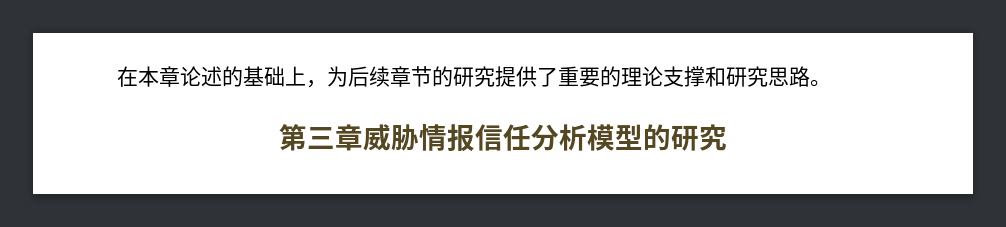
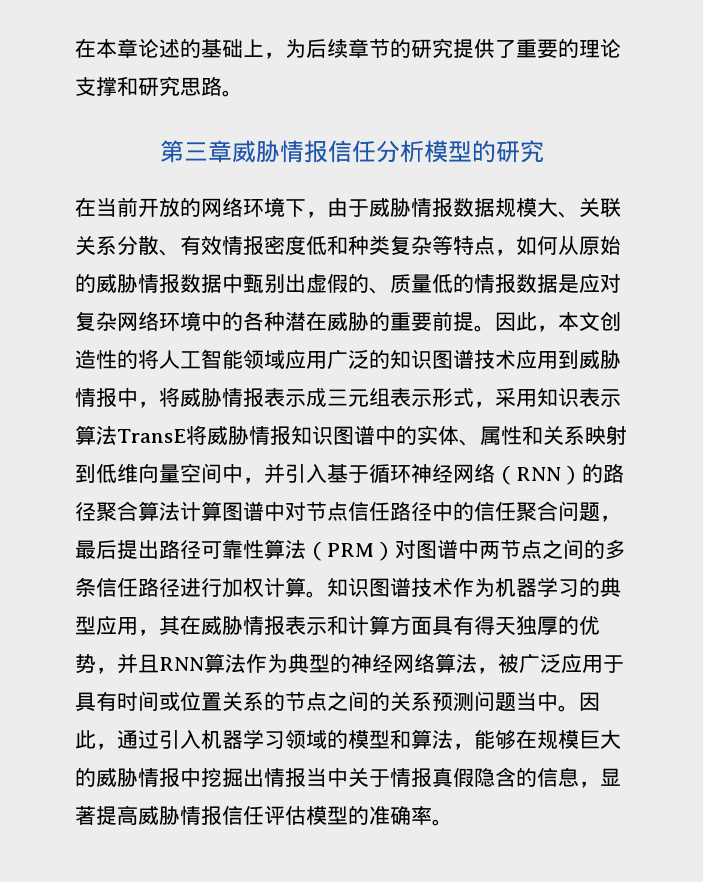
+ 在当前开放的网络环境下，由于威胁情报数据规模大、关联关系分散、有效情报密度低和种类复杂等特点，如何从原始的威胁情报数据中甄别出虚假的、质量低的情报数据是应对复杂网络环境中的各种潜在威胁的重要前提。因此，本文创造性的将人工智能领域应用广泛的知识图谱技术应用到威胁情报中，将威胁情报表示成三元组表示形式，采用知识表示算法TransE将威胁情报知识图谱中的实体、属性和关系映射到低维向量空间中，并引入基于循环神经网络（RNN）的路径聚合算法计算图谱中对节点信任路径中的信任聚合问题，最后提出路径可靠性算法（PRM）对图谱中两节点之间的多条信任路径进行加权计算。知识图谱技术作为机器学习的典型应用，其在威胁情报表示和计算方面具有得天独厚的优势，并且RNN算法作为典型的神经网络算法，被广泛应用于具有时间或位置关系的节点之间的关系预测问题当中。因此，通过引入机器学习领域的模型和算法，能够在规模巨大的威胁情报中挖掘出情报当中关于情报真假隐含的信息，显著提高威胁情报信任评估模型的准确率。

